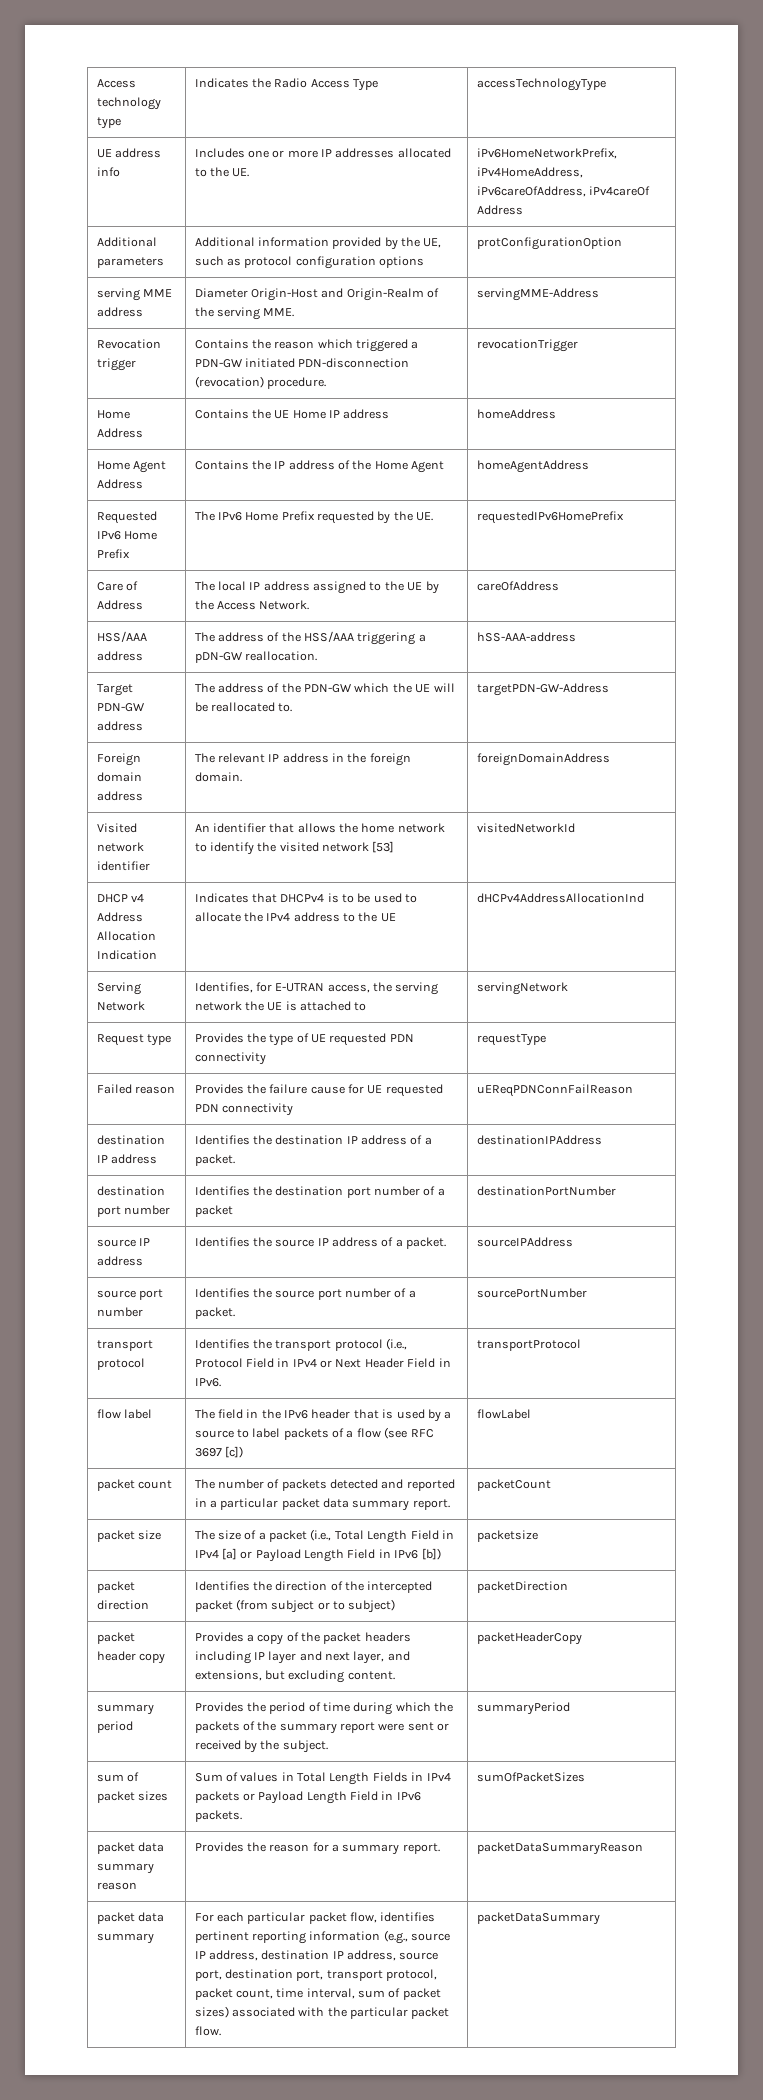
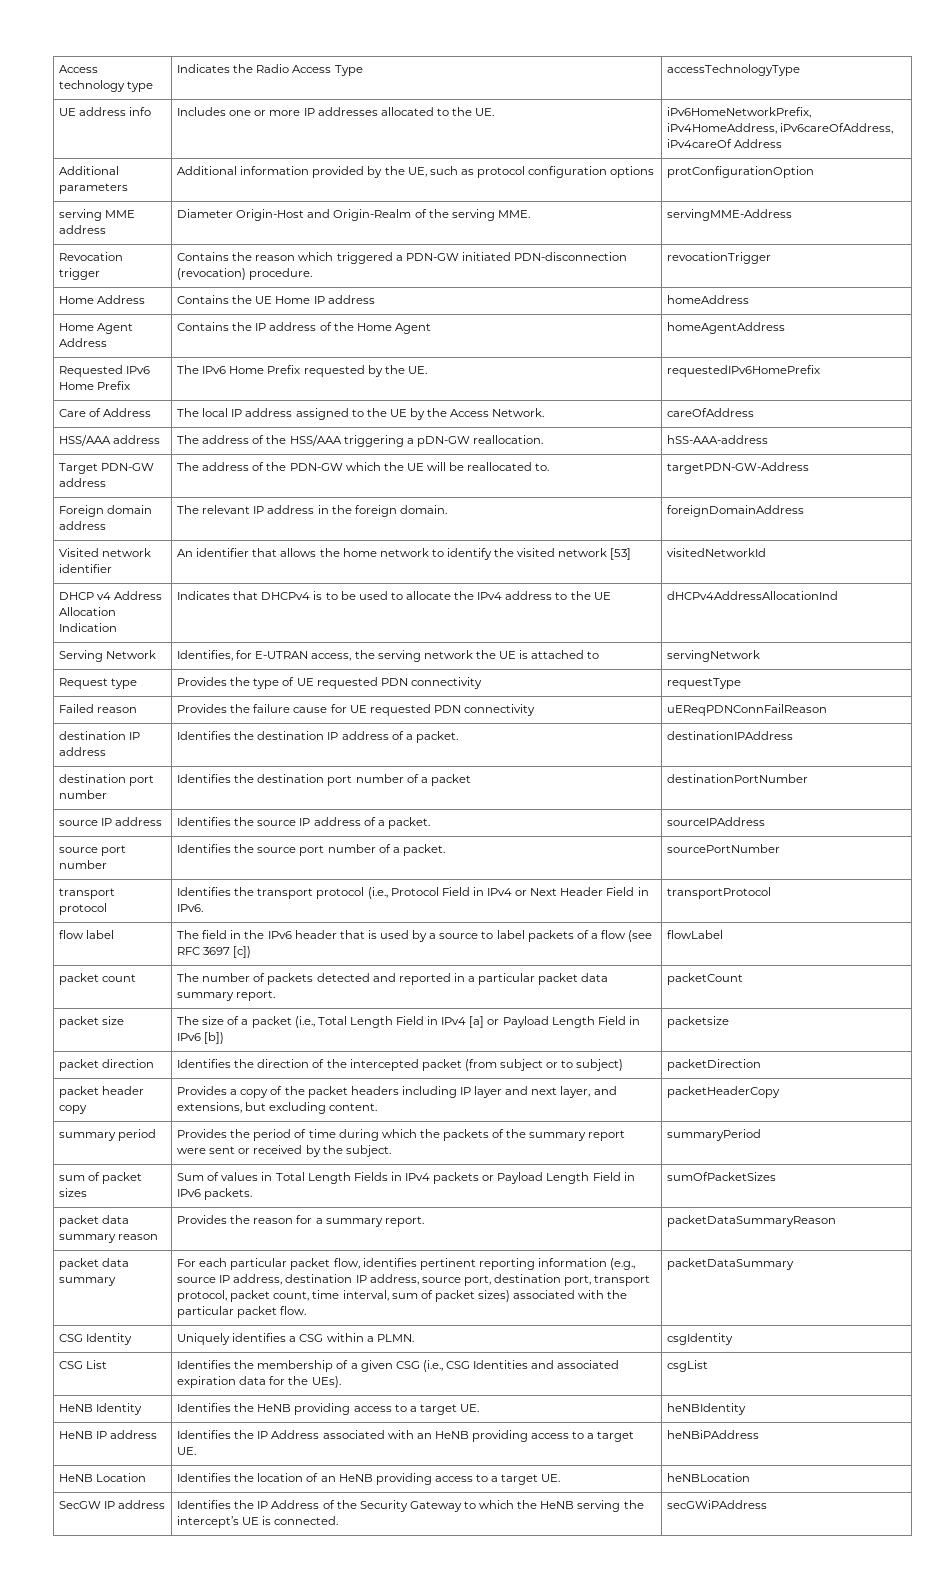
+ CSG Identity | Uniquely identifies a CSG within a PLMN. | csgIdentity
+ CSG List | Identifies the membership of a given CSG (i.e., CSG Identities and associated expiration data for the UEs). | csgList
+ HeNB Identity | Identifies the HeNB providing access to a target UE. | heNBIdentity
+ HeNB IP address | Identifies the IP Address associated with an HeNB providing access to a target UE. | heNBiPAddress
+ HeNB Location | Identifies the location of an HeNB providing access to a target UE. | heNBLocation
+ SecGW IP address | Identifies the IP Address of the Security Gateway to which the HeNB serving the intercept’s UE is connected. | secGWiPAddress

